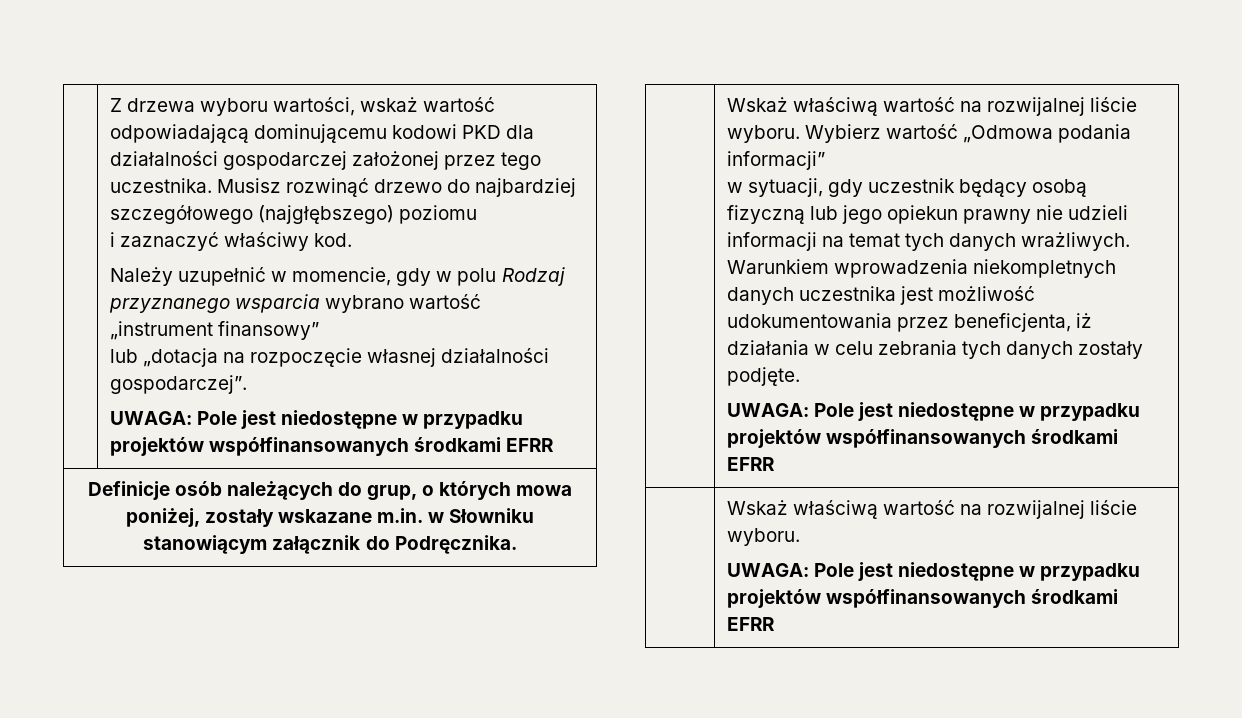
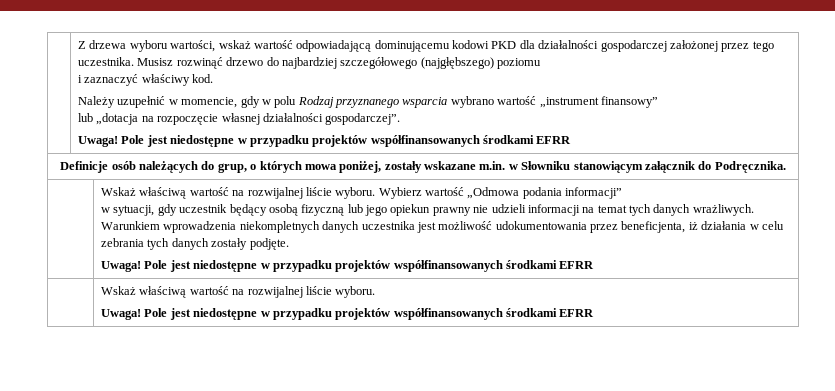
  lub „dotacja na rozpoczęcie własnej działalności gospodarczej”.
- UWAGA: Pole jest niedostępne w przypadku projektów współfinansowanych środkami EFRR
+ Uwaga! Pole jest niedostępne w przypadku projektów współfinansowanych środkami EFRR
  Warunkiem wprowadzenia niekompletnych danych uczestnika jest możliwość udokumentowania przez beneficjenta, iż działania w celu zebrania tych danych zostały podjęte.
- UWAGA: Pole jest niedostępne w przypadku projektów współfinansowanych środkami EFRR
+ Uwaga! Pole jest niedostępne w przypadku projektów współfinansowanych środkami EFRR
  | Wskaż właściwą wartość na rozwijalnej liście wyboru.
- UWAGA: Pole jest niedostępne w przypadku projektów współfinansowanych środkami EFRR
+ Uwaga! Pole jest niedostępne w przypadku projektów współfinansowanych środkami EFRR

